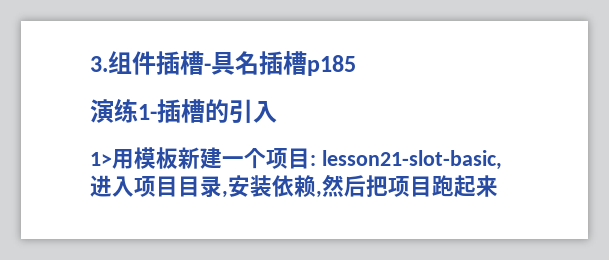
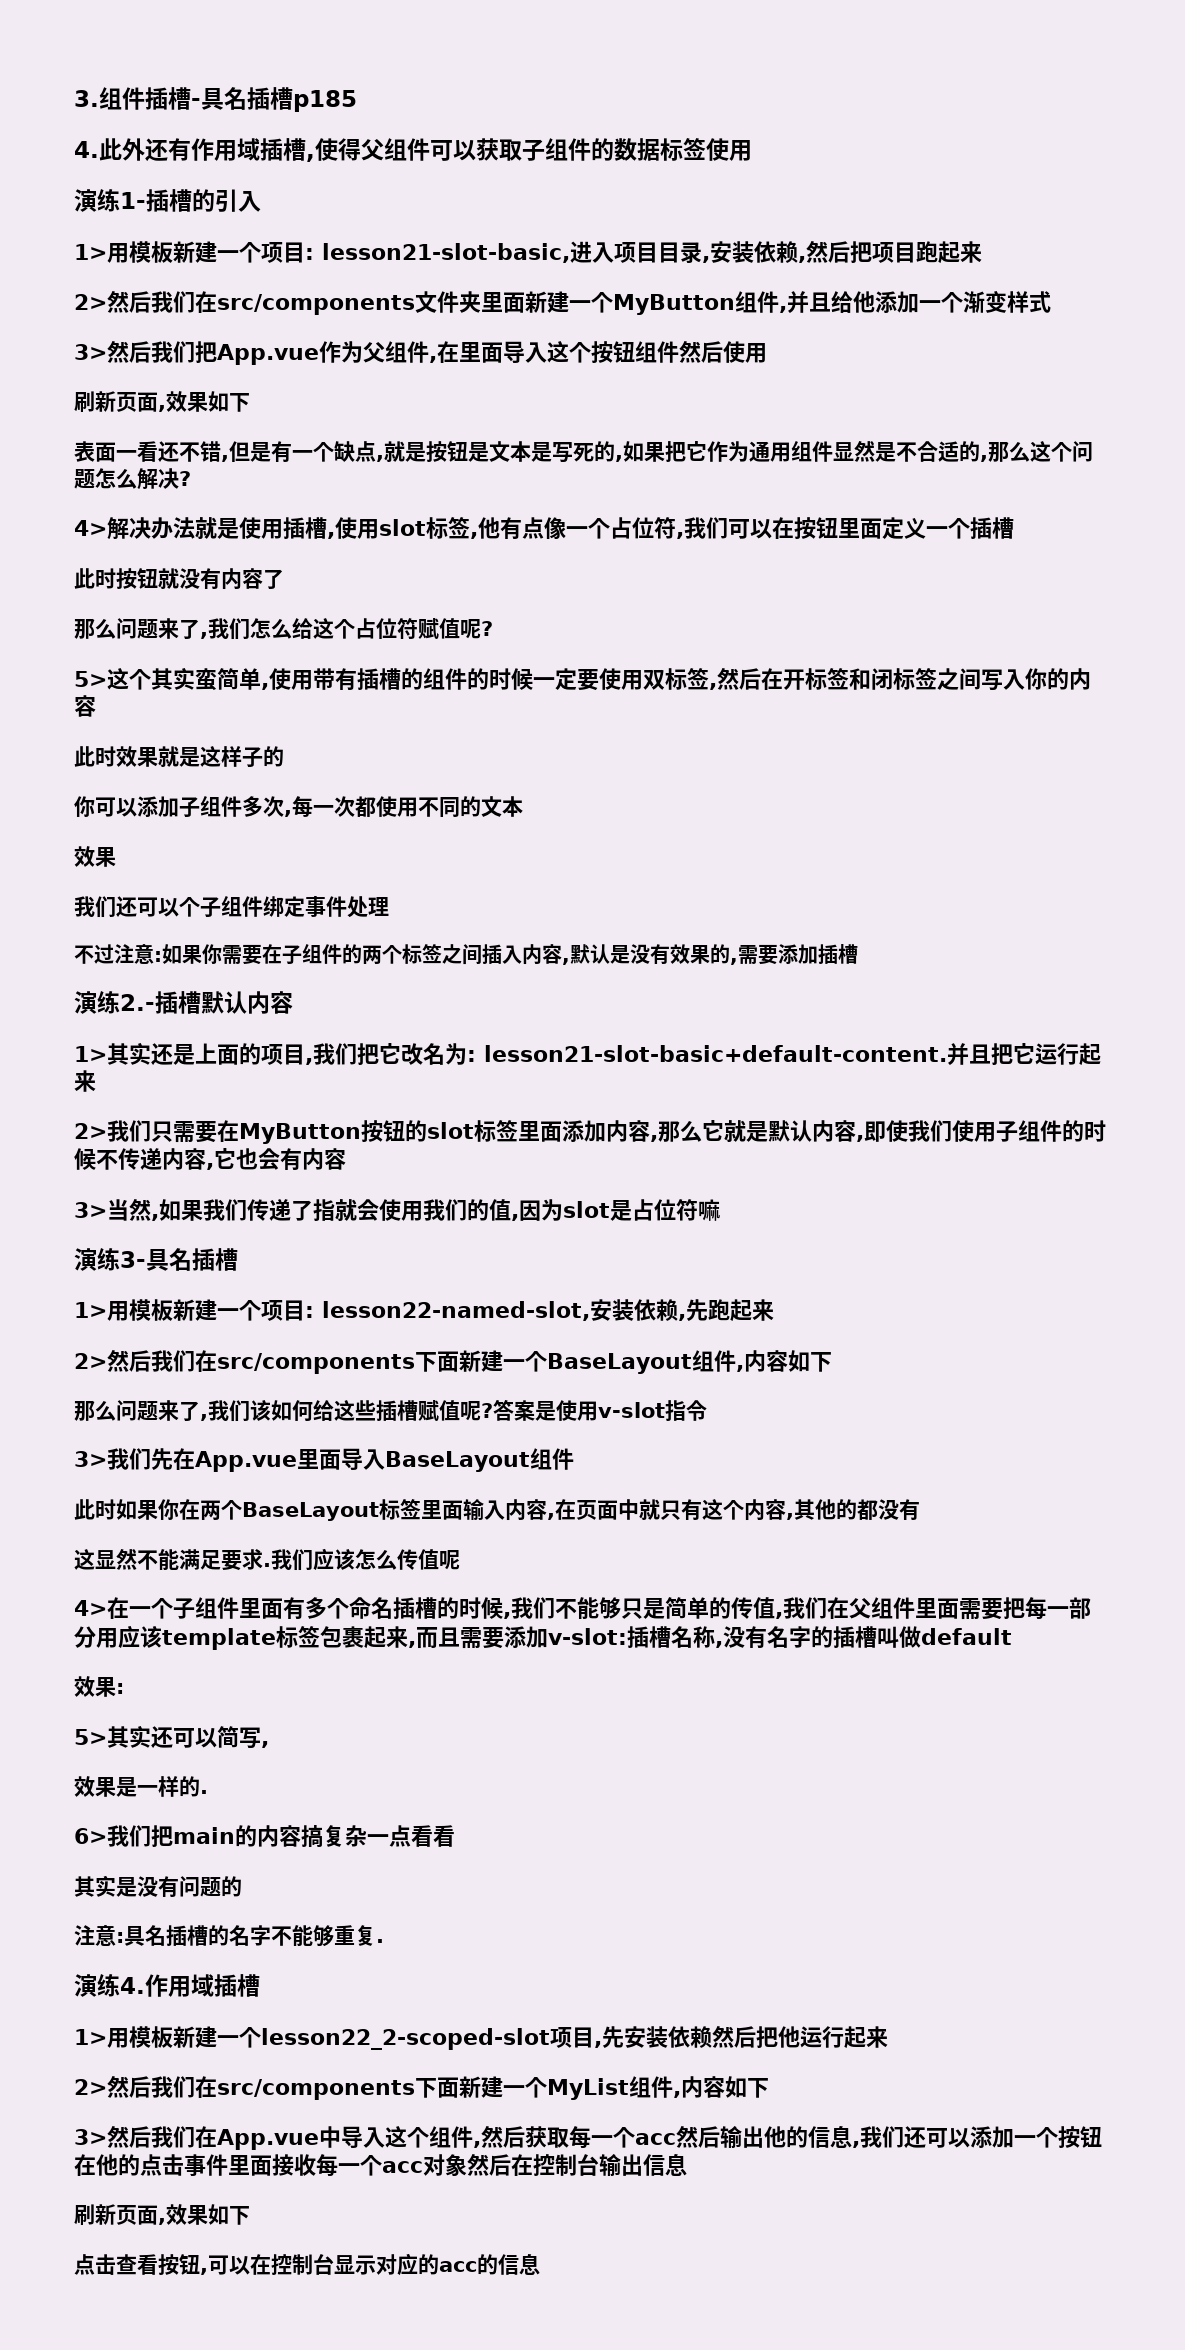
+ 4.此外还有作用域插槽,使得父组件可以获取子组件的数据标签使用
+ 2>然后我们在src/components文件夹里面新建一个MyButton组件,并且给他添加一个渐变样式
+ 3>然后我们把App.vue作为父组件,在里面导入这个按钮组件然后使用
+ 刷新页面,效果如下
+ 表面一看还不错,但是有一个缺点,就是按钮是文本是写死的,如果把它作为通用组件显然是不合适的,那么这个问题怎么解决?
+ 4>解决办法就是使用插槽,使用slot标签,他有点像一个占位符,我们可以在按钮里面定义一个插槽
+ 此时按钮就没有内容了
+ 那么问题来了,我们怎么给这个占位符赋值呢?
+ 5>这个其实蛮简单,使用带有插槽的组件的时候一定要使用双标签,然后在开标签和闭标签之间写入你的内容
+ 此时效果就是这样子的
+ 你可以添加子组件多次,每一次都使用不同的文本
+ 效果
+ 我们还可以个子组件绑定事件处理
+ 不过注意:如果你需要在子组件的两个标签之间插入内容,默认是没有效果的,需要添加插槽
+ 演练2.-插槽默认内容
+ 1>其实还是上面的项目,我们把它改名为: lesson21-slot-basic+default-content.并且把它运行起来
+ 2>我们只需要在MyButton按钮的slot标签里面添加内容,那么它就是默认内容,即使我们使用子组件的时候不传递内容,它也会有内容
+ 3>当然,如果我们传递了指就会使用我们的值,因为slot是占位符嘛
+ 演练3-具名插槽
+ 1>用模板新建一个项目: lesson22-named-slot,安装依赖,先跑起来
+ 2>然后我们在src/components下面新建一个BaseLayout组件,内容如下
+ 那么问题来了,我们该如何给这些插槽赋值呢?答案是使用v-slot指令
+ 3>我们先在App.vue里面导入BaseLayout组件
+ 此时如果你在两个BaseLayout标签里面输入内容,在页面中就只有这个内容,其他的都没有
+ 这显然不能满足要求.我们应该怎么传值呢
+ 4>在一个子组件里面有多个命名插槽的时候,我们不能够只是简单的传值,我们在父组件里面需要把每一部分用应该template标签包裹起来,而且需要添加v-slot:插槽名称,没有名字的插槽叫做default
+ 效果:
+ 5>其实还可以简写,
+ 效果是一样的.
+ 6>我们把main的内容搞复杂一点看看
+ 其实是没有问题的
+ 注意:具名插槽的名字不能够重复.
+ 演练4.作用域插槽
+ 1>用模板新建一个lesson22_2-scoped-slot项目,先安装依赖然后把他运行起来
+ 2>然后我们在src/components下面新建一个MyList组件,内容如下
+ 3>然后我们在App.vue中导入这个组件,然后获取每一个acc然后输出他的信息,我们还可以添加一个按钮在他的点击事件里面接收每一个acc对象然后在控制台输出信息
+ 刷新页面,效果如下
+ 点击查看按钮,可以在控制台显示对应的acc的信息

